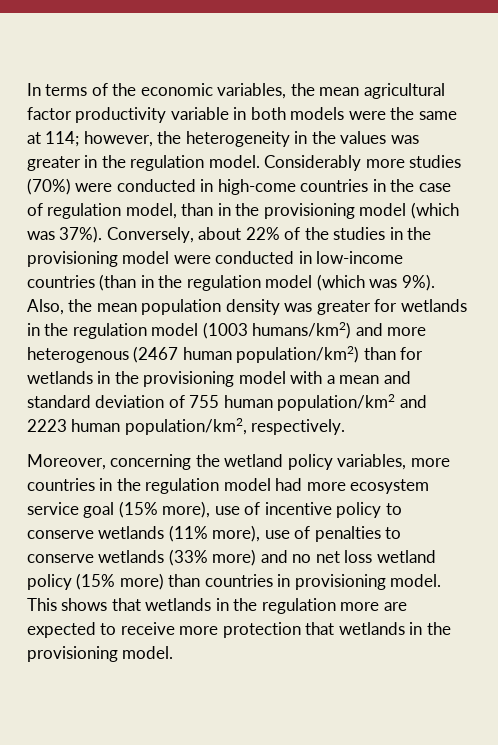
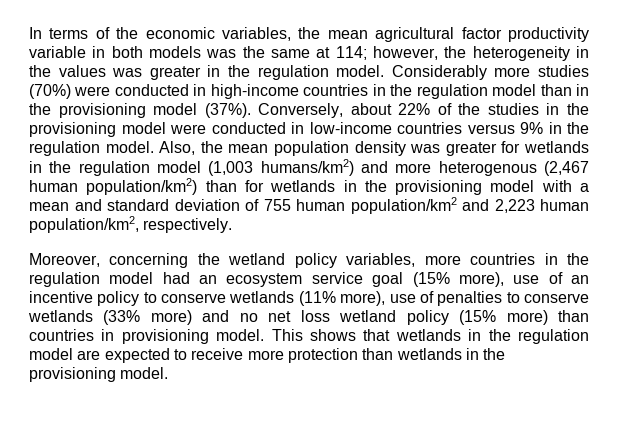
- In terms of the economic variables, the mean agricultural factor productivity variable in both models were the same at 114; however, the heterogeneity in the values was greater in the regulation model.
+ In terms of the economic variables, the mean agricultural factor productivity variable in both models was the same at 114; however, the heterogeneity in the values was greater in the regulation model.
- Considerably more studies (70%) were conducted in high-come countries in the case of regulation model, than in the provisioning model (which was 37%).
+ Considerably more studies (70%) were conducted in high-income countries in the regulation model than in the provisioning model (37%).
- Conversely, about 22% of the studies in the provisioning model were conducted in low-income countries (than in the regulation model (which was 9%).
+ Conversely, about 22% of the studies in the provisioning model were conducted in low-income countries versus 9% in the regulation model.
- Also, the mean population density was greater for wetlands in the regulation model (1003 humans/km2) and more heterogenous (2467 human population/km2) than for wetlands in the provisioning model with a mean and standard deviation of 755 human population/km2 and 2223 human population/km2, respectively.
+ Also, the mean population density was greater for wetlands in the regulation model (1,003 humans/km2) and more heterogenous (2,467 human population/km2) than for wetlands in the provisioning model with a mean and standard deviation of 755 human population/km2 and 2,223 human population/km2, respectively.
- Moreover, concerning the wetland policy variables, more countries in the regulation model had more ecosystem service goal (15% more), use of incentive policy to conserve wetlands (11% more), use of penalties to conserve wetlands (33% more) and no net loss wetland policy (15% more) than countries in provisioning model.
+ Moreover, concerning the wetland policy variables, more countries in the regulation model had an ecosystem service goal (15% more), use of an incentive policy to conserve wetlands (11% more), use of penalties to conserve wetlands (33% more) and no net loss wetland policy (15% more) than countries in provisioning model.
- This shows that wetlands in the regulation more are expected to receive more protection that wetlands in the provisioning model.
+ This shows that wetlands in the regulation model are expected to receive more protection than wetlands in the provisioning model.

